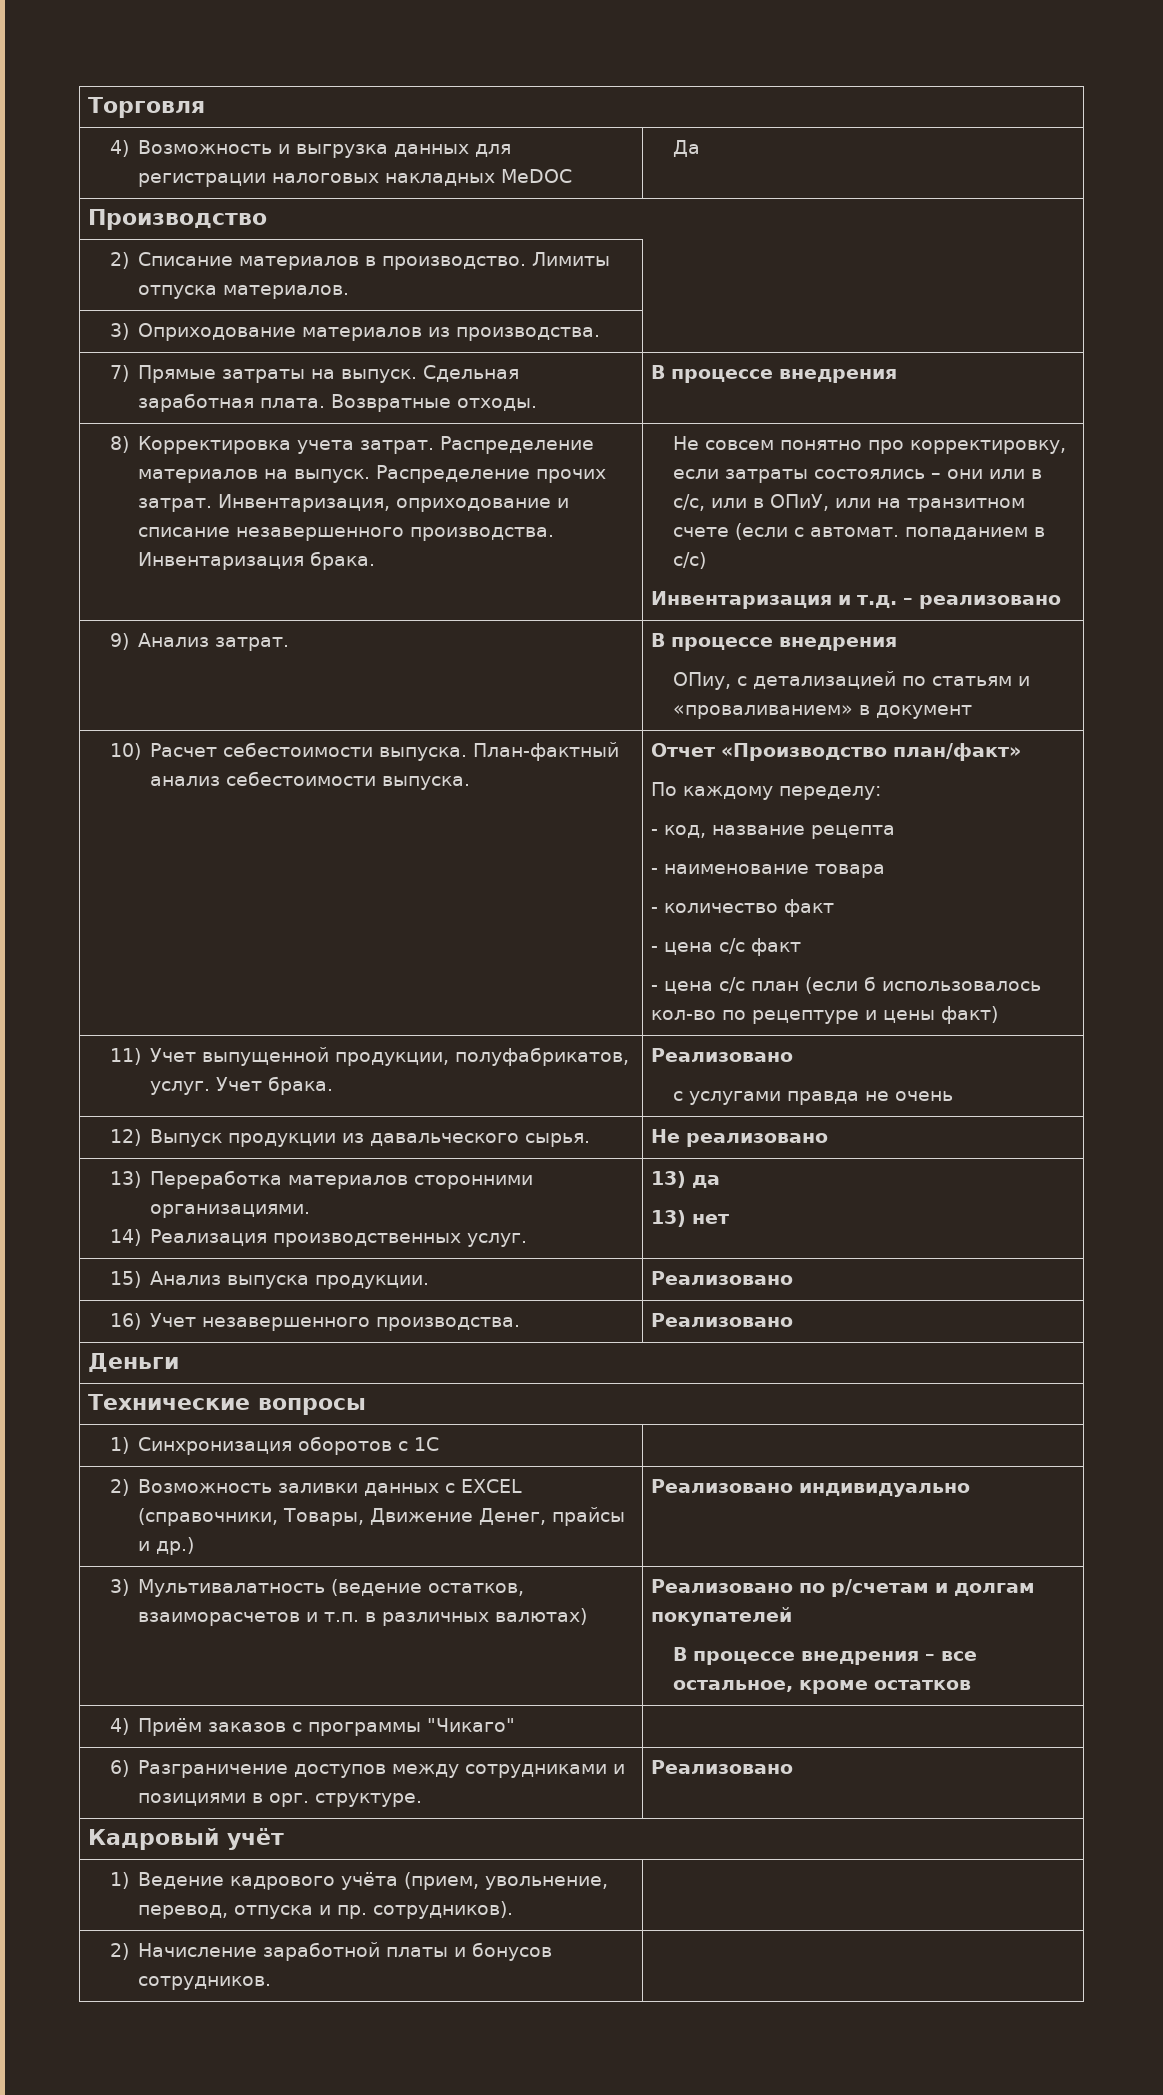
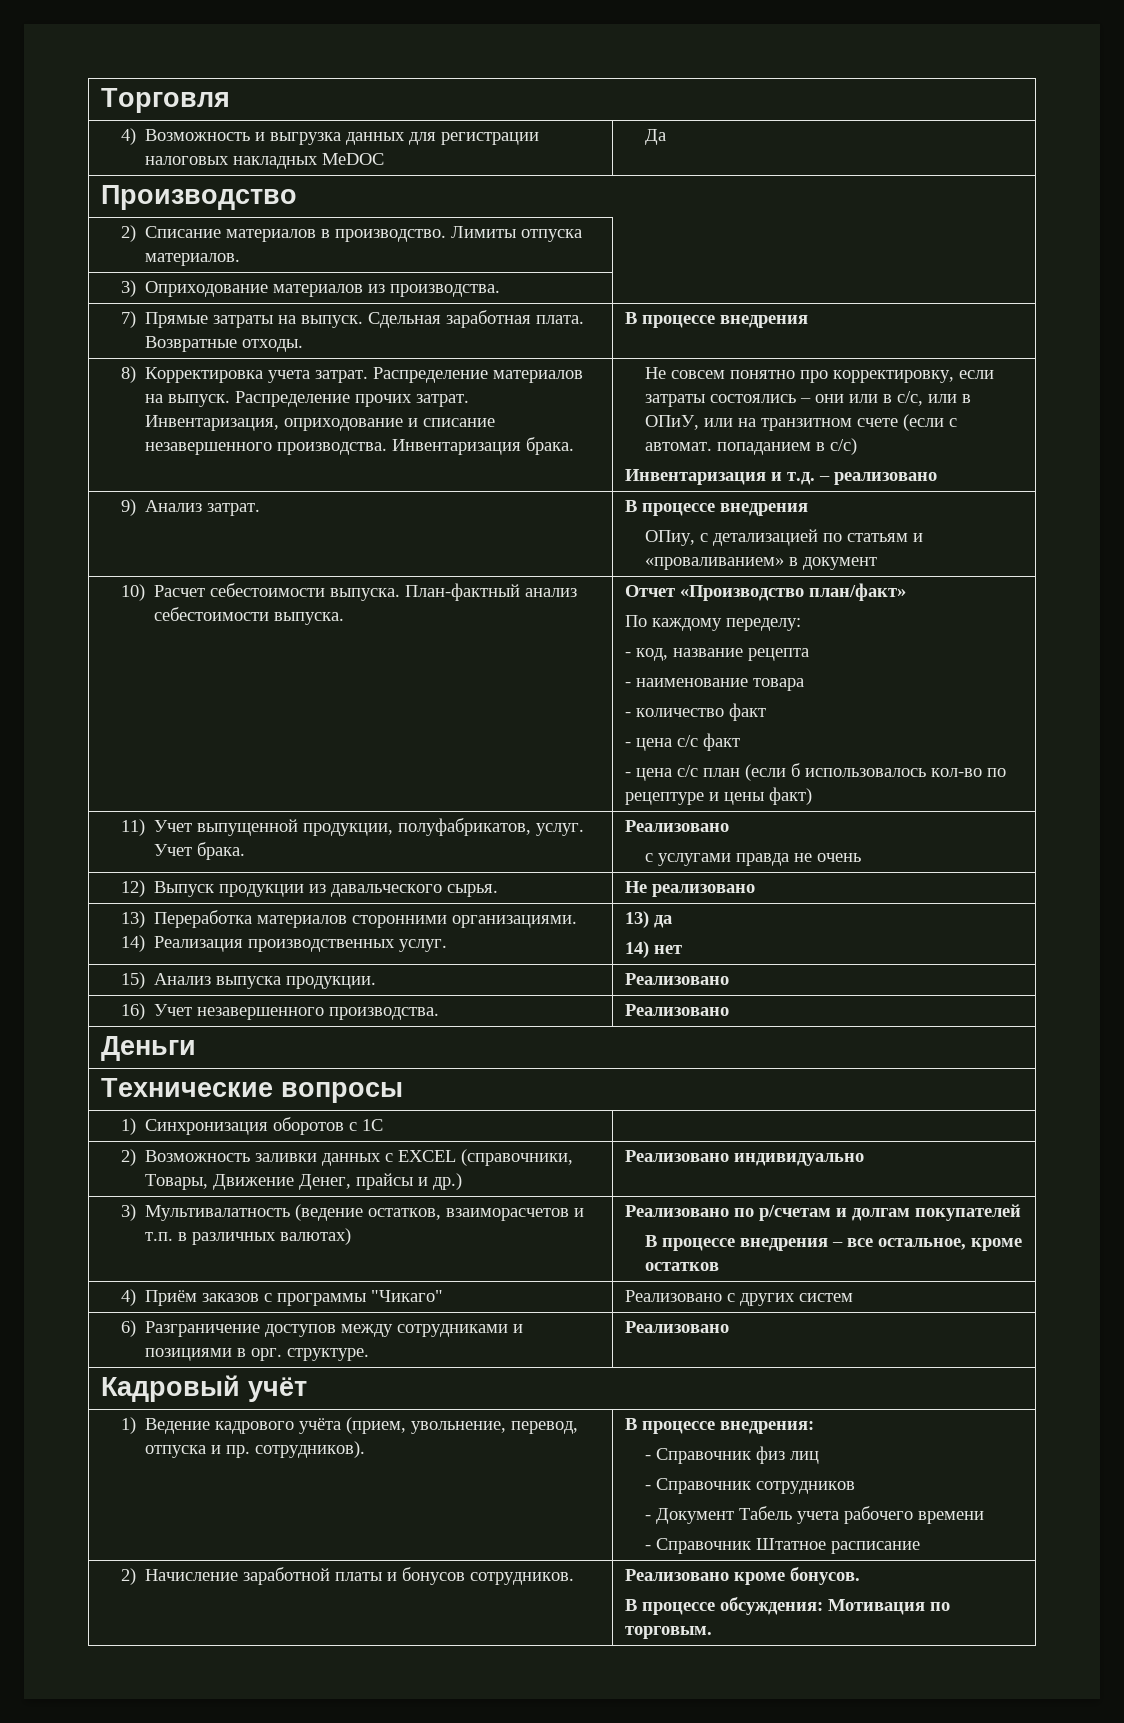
  13) Переработка материалов сторонними организациями.
  14) Реализация производственных услуг. | 13) да
- 13) нет
+ 14) нет
- 4) Приём заказов с программы "Чикаго" |
+ 4) Приём заказов с программы "Чикаго" | Реализовано с других систем
- 1) Ведение кадрового учёта (прием, увольнение, перевод, отпуска и пр. сотрудников). |
+ 1) Ведение кадрового учёта (прием, увольнение, перевод, отпуска и пр. сотрудников). | В процессе внедрения:
+ - Справочник физ лиц
+ - Справочник сотрудников
+ - Документ Табель учета рабочего времени
+ - Справочник Штатное расписание
- 2) Начисление заработной платы и бонусов сотрудников. |
+ 2) Начисление заработной платы и бонусов сотрудников. | Реализовано кроме бонусов.
+ В процессе обсуждения: Мотивация по торговым.

